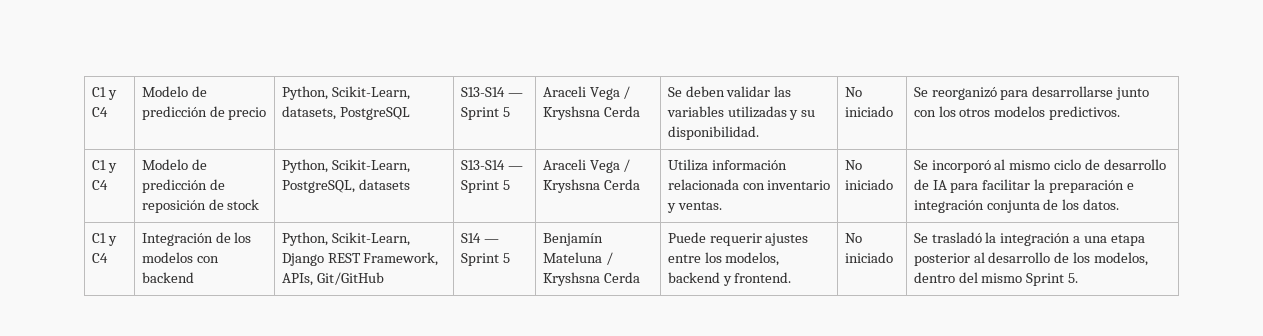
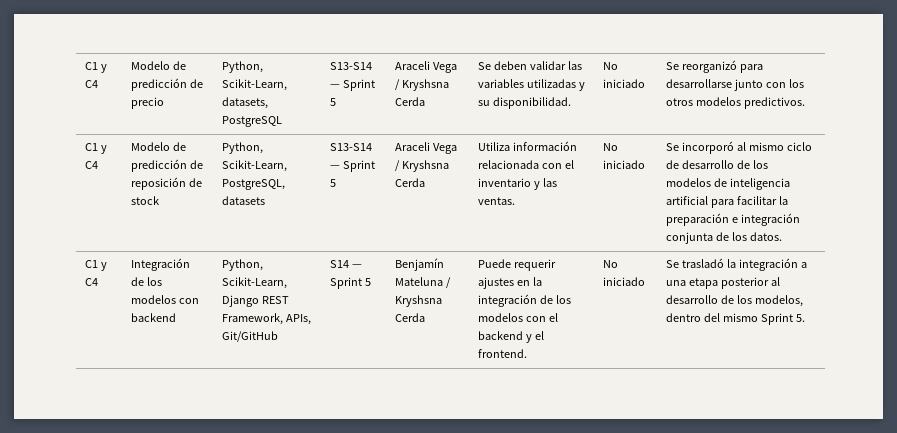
- Utiliza información relacionada con inventario y ventas.
+ Utiliza información relacionada con el inventario y las ventas.
- Se incorporó al mismo ciclo de desarrollo de IA para facilitar la preparación e integración conjunta de los datos.
+ Se incorporó al mismo ciclo de desarrollo de los modelos de inteligencia artificial para facilitar la preparación e integración conjunta de los datos.
- Puede requerir ajustes entre los modelos, backend y frontend.
+ Puede requerir ajustes en la integración de los modelos con el backend y el frontend.

